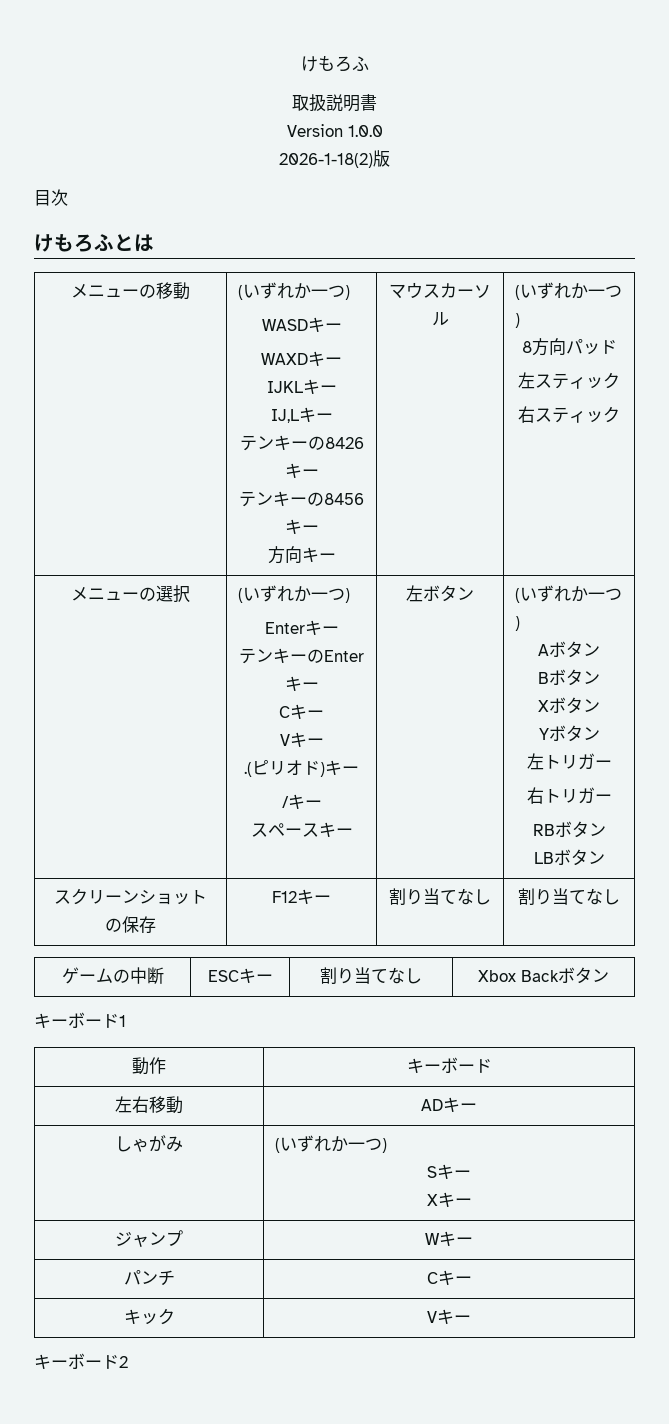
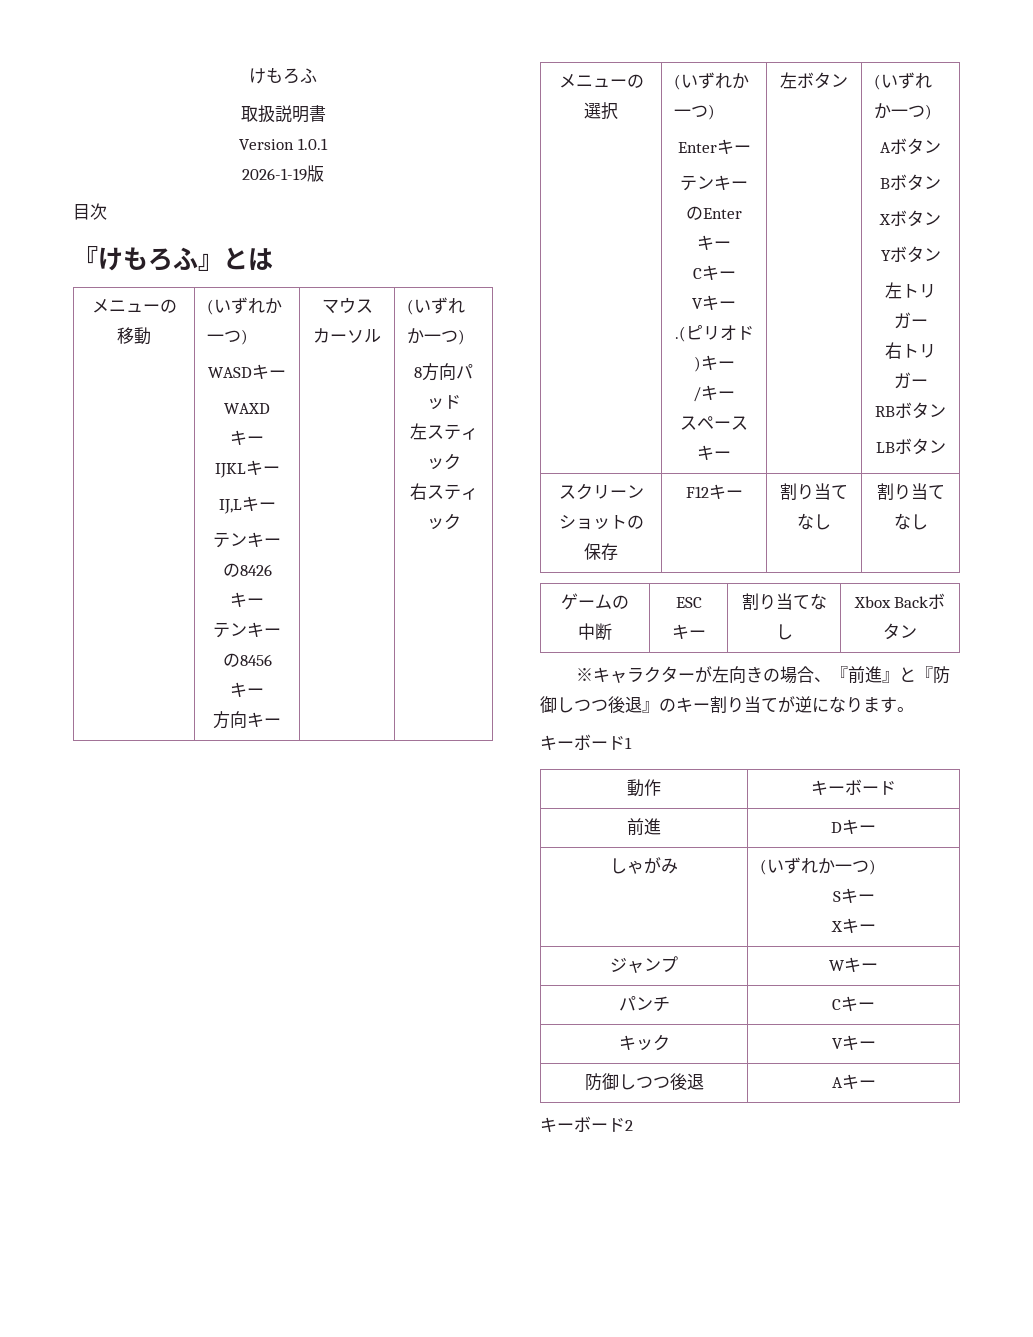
- Version 1.0.0
- 2026-1-18(2)版
+ Version 1.0.1
+ 2026-1-19版
- けもろふとは
+ 『けもろふ』とは
+ ※キャラクターが左向きの場合、『前進』と『防御しつつ後退』のキー割り当てが逆になります。
- 左右移動 | ADキー
+ 前進 | Dキー
+ 防御しつつ後退 | Aキー

